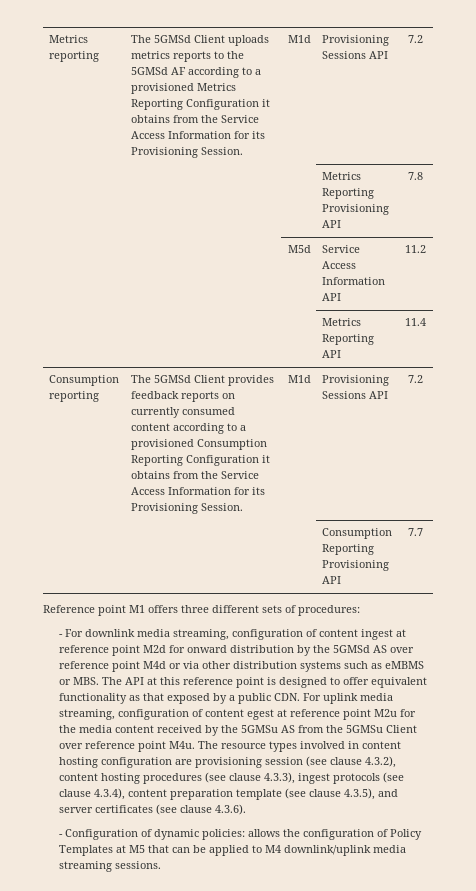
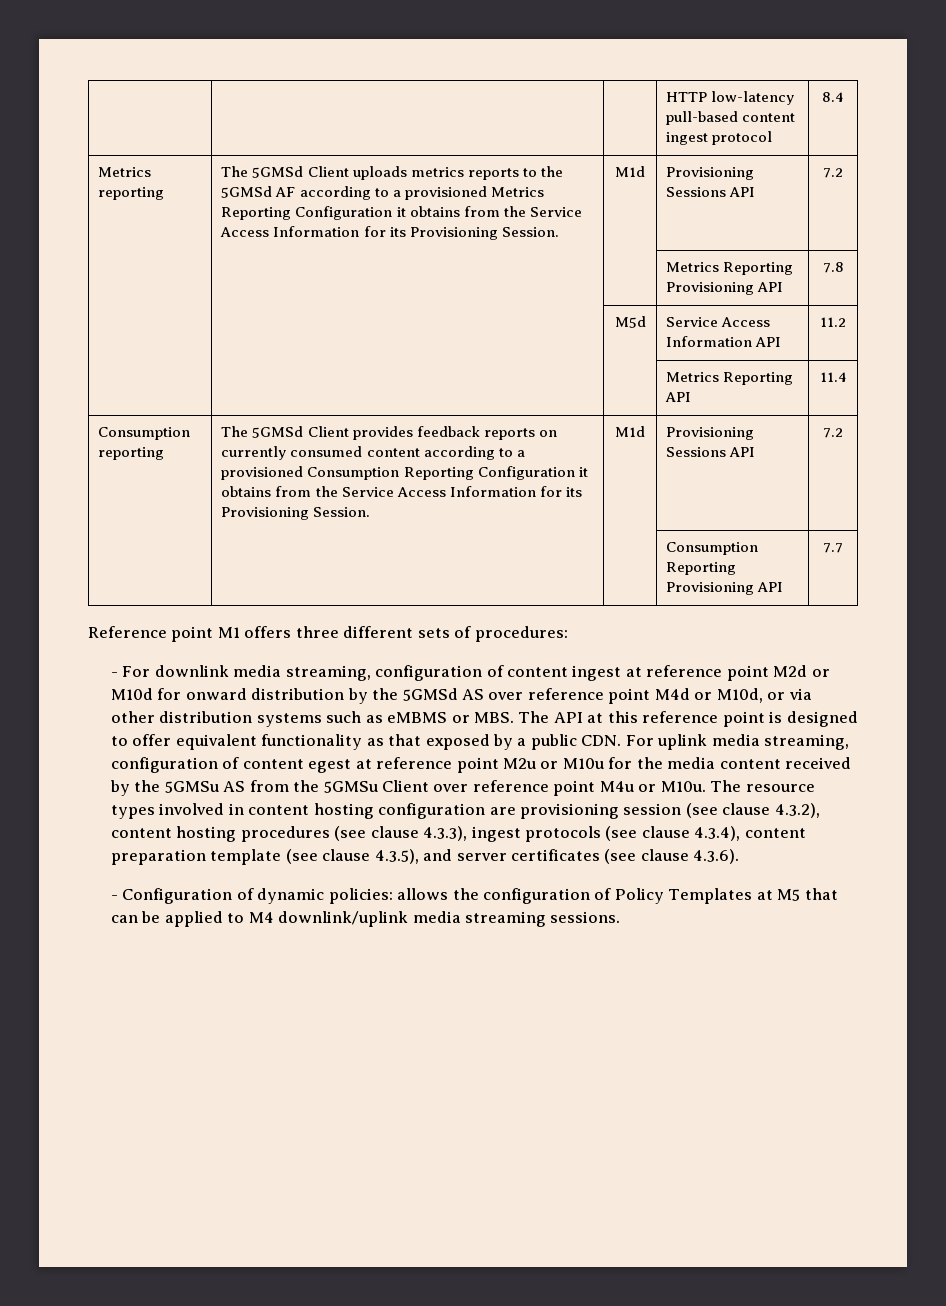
+ | | | HTTP low-latency pull-based content ingest protocol | 8.4
- - For downlink media streaming, configuration of content ingest at reference point M2d for onward distribution by the 5GMSd AS over reference point M4d or via other distribution systems such as eMBMS or MBS. The API at this reference point is designed to offer equivalent functionality as that exposed by a public CDN. For uplink media streaming, configuration of content egest at reference point M2u for the media content received by the 5GMSu AS from the 5GMSu Client over reference point M4u. The resource types involved in content hosting configuration are provisioning session (see clause 4.3.2), content hosting procedures (see clause 4.3.3), ingest protocols (see clause 4.3.4), content preparation template (see clause 4.3.5), and server certificates (see clause 4.3.6).
+ - For downlink media streaming, configuration of content ingest at reference point M2d or M10d for onward distribution by the 5GMSd AS over reference point M4d or M10d, or via other distribution systems such as eMBMS or MBS. The API at this reference point is designed to offer equivalent functionality as that exposed by a public CDN. For uplink media streaming, configuration of content egest at reference point M2u or M10u for the media content received by the 5GMSu AS from the 5GMSu Client over reference point M4u or M10u. The resource types involved in content hosting configuration are provisioning session (see clause 4.3.2), content hosting procedures (see clause 4.3.3), ingest protocols (see clause 4.3.4), content preparation template (see clause 4.3.5), and server certificates (see clause 4.3.6).

